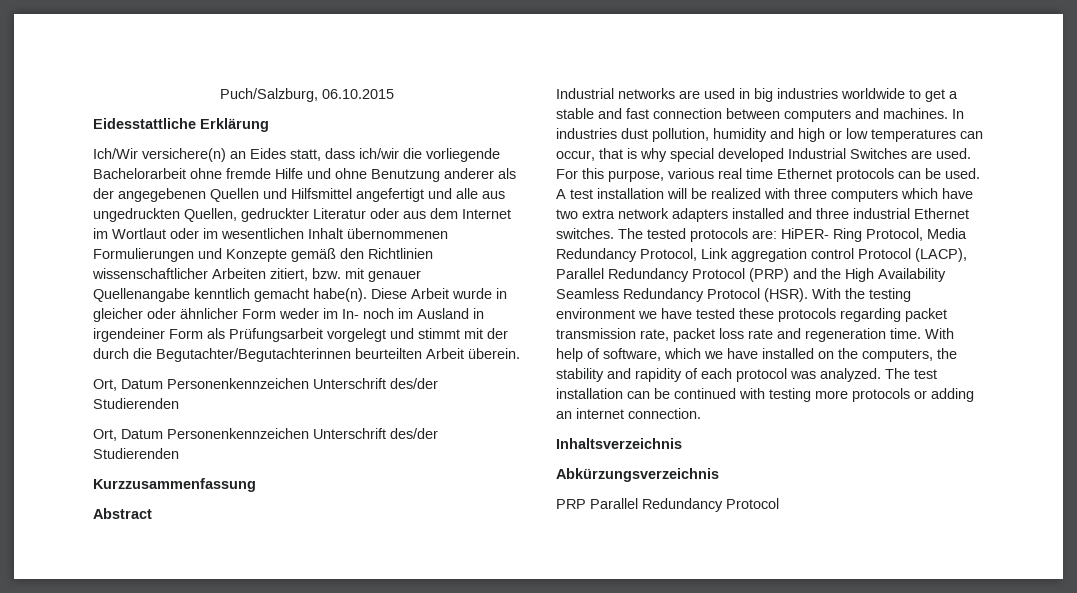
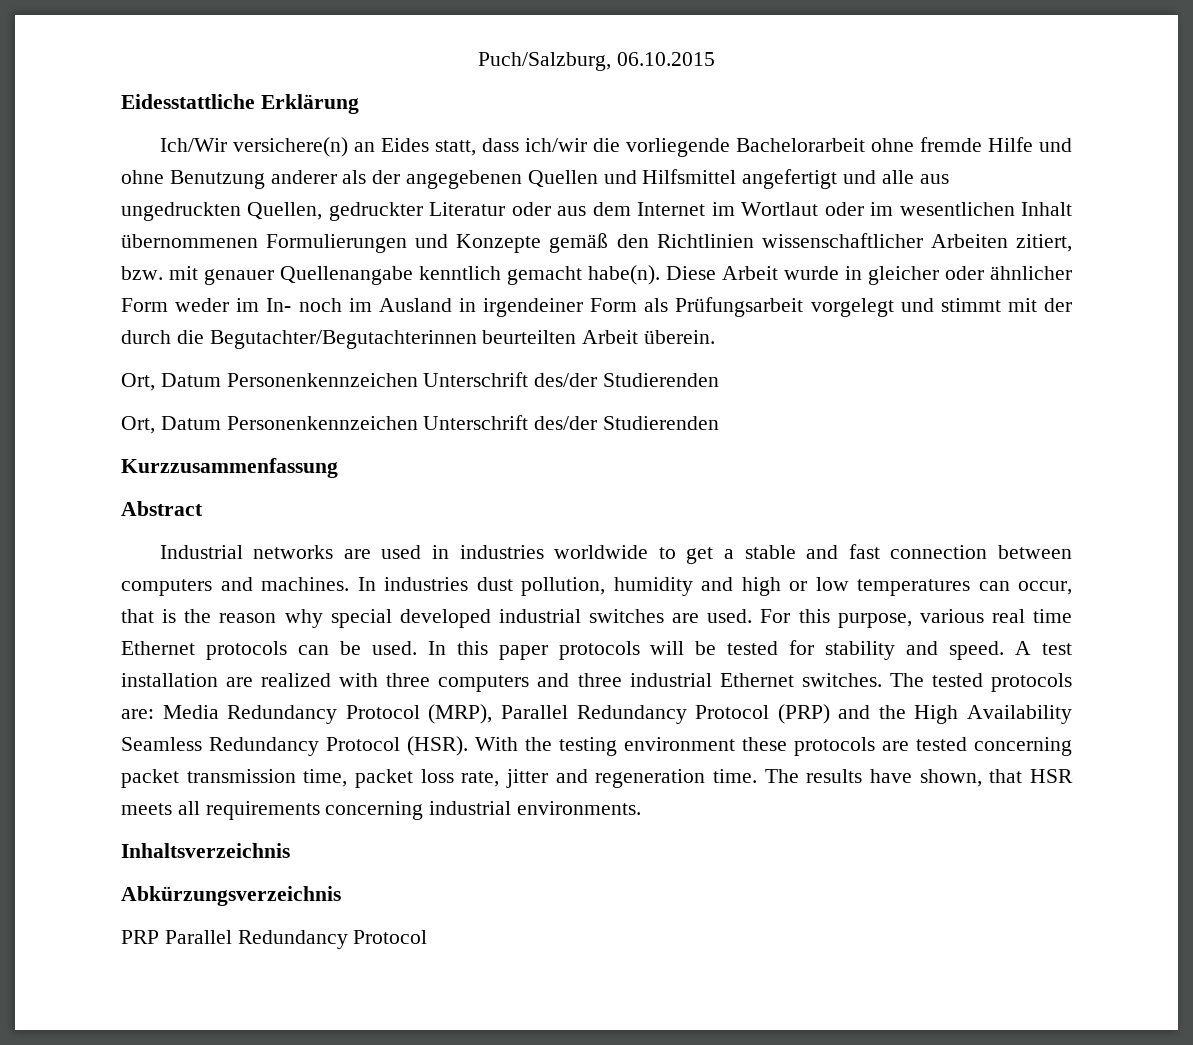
- Industrial networks are used in big industries worldwide to get a stable and fast connection between computers and machines.
+ Industrial networks are used in industries worldwide to get a stable and fast connection between computers and machines.
- In industries dust pollution, humidity and high or low temperatures can occur, that is why special developed Industrial Switches are used.
+ In industries dust pollution, humidity and high or low temperatures can occur, that is the reason why special developed industrial switches are used.
+ In this paper protocols will be tested for stability and speed.
- A test installation will be realized with three computers which have two extra network adapters installed and three industrial Ethernet switches.
+ A test installation are realized with three computers and three industrial Ethernet switches.
- The tested protocols are: HiPER- Ring Protocol, Media Redundancy Protocol, Link aggregation control Protocol (LACP), Parallel Redundancy Protocol (PRP) and the High Availability Seamless Redundancy Protocol (HSR).
+ The tested protocols are: Media Redundancy Protocol (MRP), Parallel Redundancy Protocol (PRP) and the High Availability Seamless Redundancy Protocol (HSR).
- With the testing environment we have tested these protocols regarding packet transmission rate, packet loss rate and regeneration time.
+ With the testing environment these protocols are tested concerning packet transmission time, packet loss rate, jitter and regeneration time.
- With help of software, which we have installed on the computers, the stability and rapidity of each protocol was analyzed. The test installation can be continued with testing more protocols or adding an internet connection.
+ The results have shown, that HSR meets all requirements concerning industrial environments.

